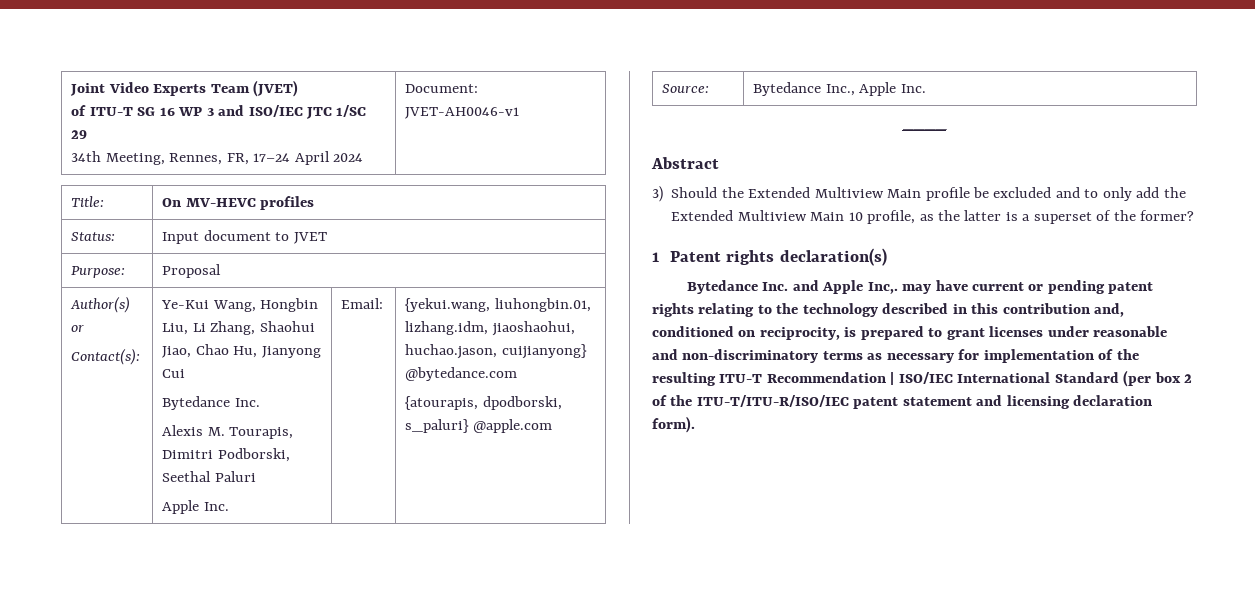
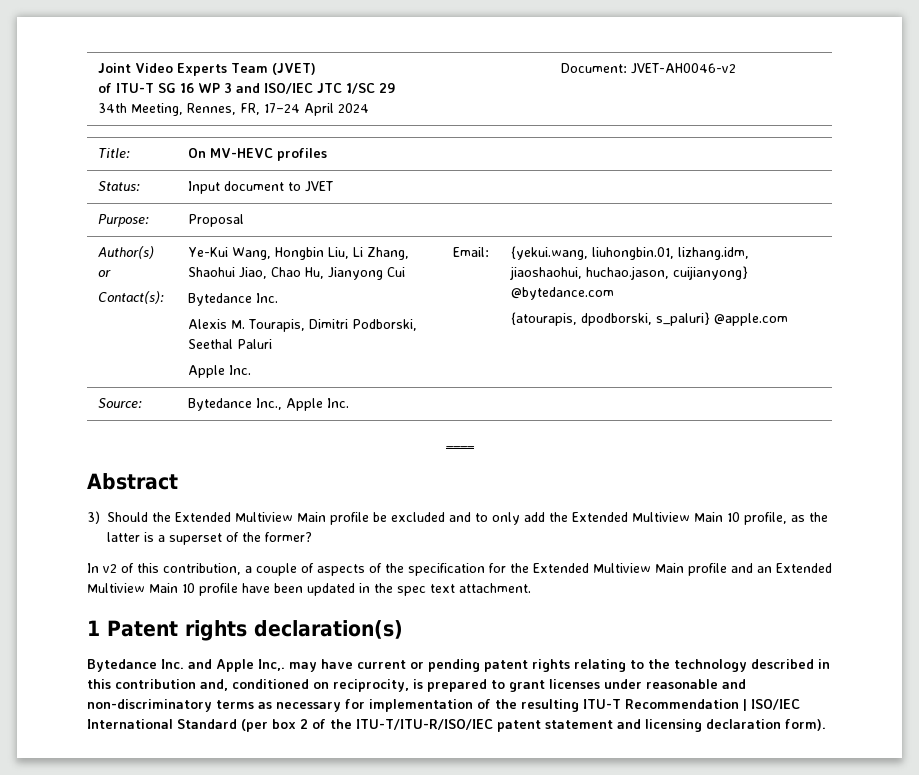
  Joint Video Experts Team (JVET)
  of ITU-T SG 16 WP 3 and ISO/IEC JTC 1/SC 29
- 34th Meeting, Rennes, FR, 17–24 April 2024 | Document: JVET-AH0046-v1
+ 34th Meeting, Rennes, FR, 17–24 April 2024 | Document: JVET-AH0046-v2
+ In v2 of this contribution, a couple of aspects of the specification for the Extended Multiview Main profile and an Extended Multiview Main 10 profile have been updated in the spec text attachment.

